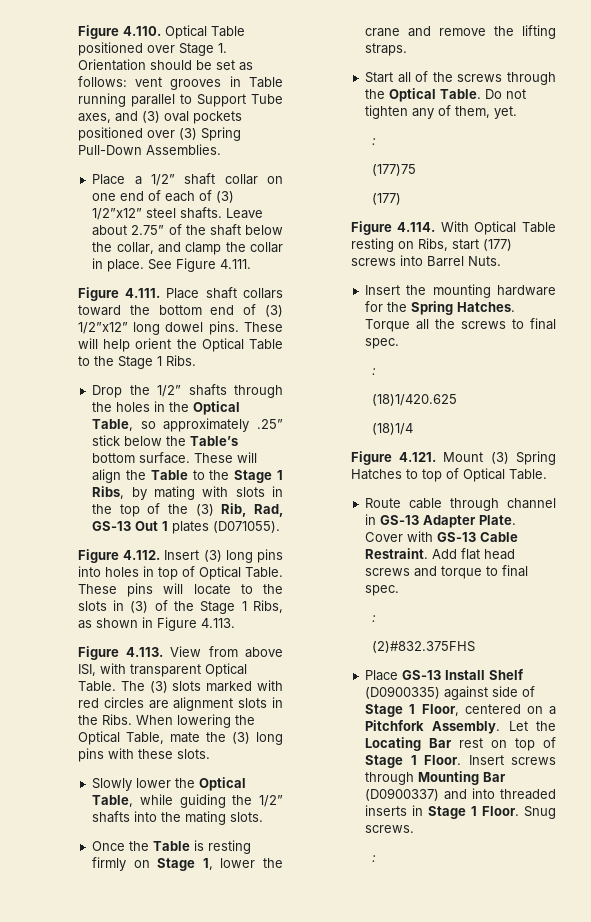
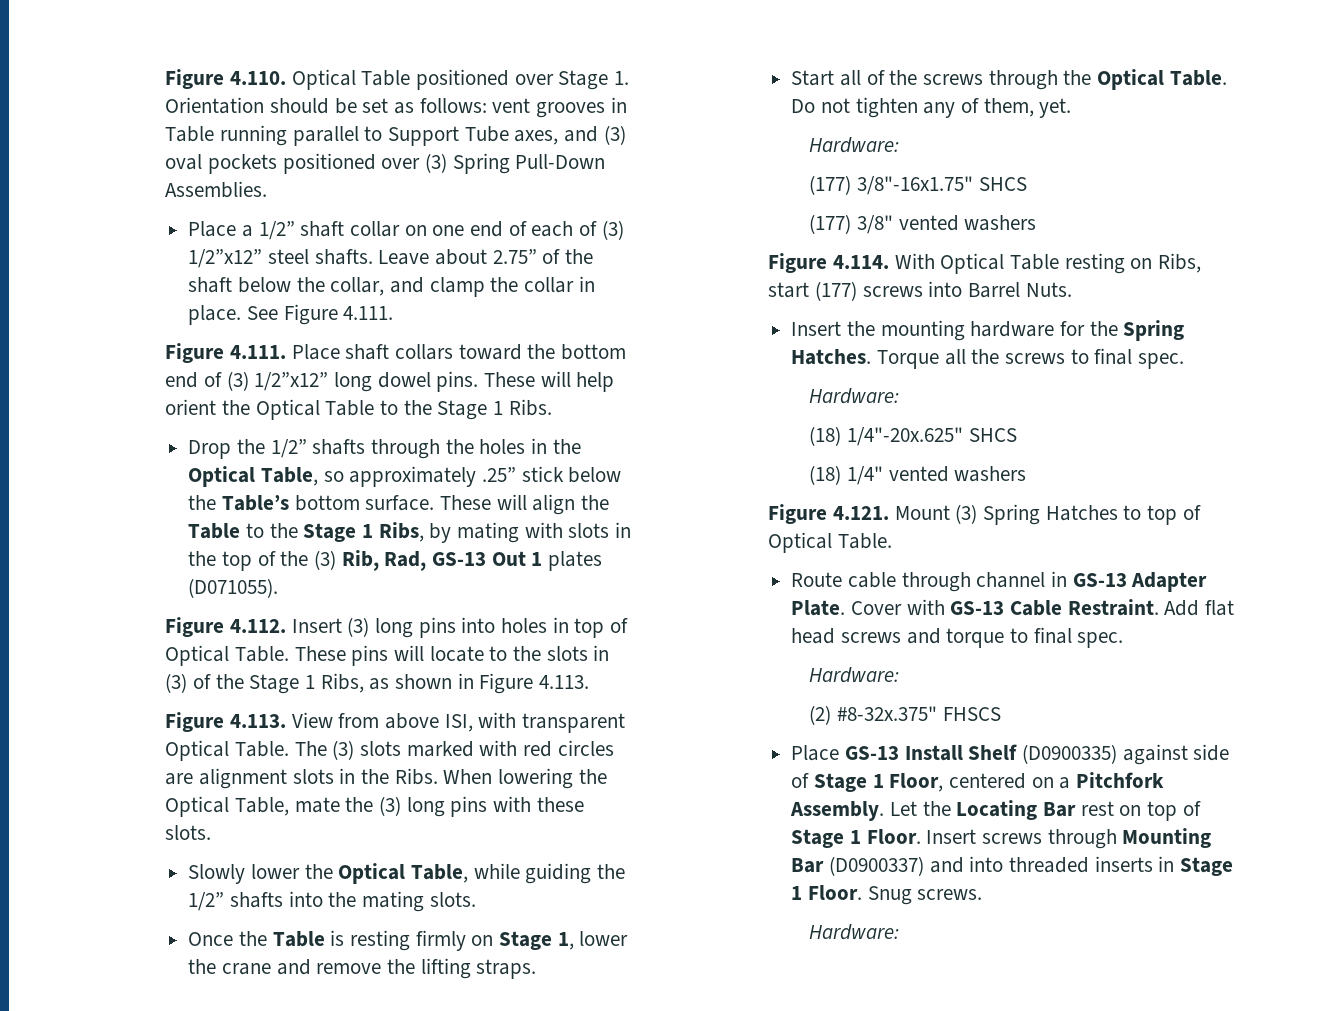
  Do not tighten any of them, yet.
- :
- (177)75
- (177)
+ Hardware:
+ (177) 3/8"-16x1.75" SHCS
+ (177) 3/8" vented washers
  Torque all the screws to final spec.
- :
- (18)1/420.625
- (18)1/4
+ Hardware:
+ (18) 1/4"-20x.625" SHCS
+ (18) 1/4" vented washers
  Add flat head screws and torque to final spec.
- :
- (2)#832.375FHS
+ Hardware:
+ (2) #8-32x.375" FHSCS
  Snug screws.
- :
+ Hardware:

